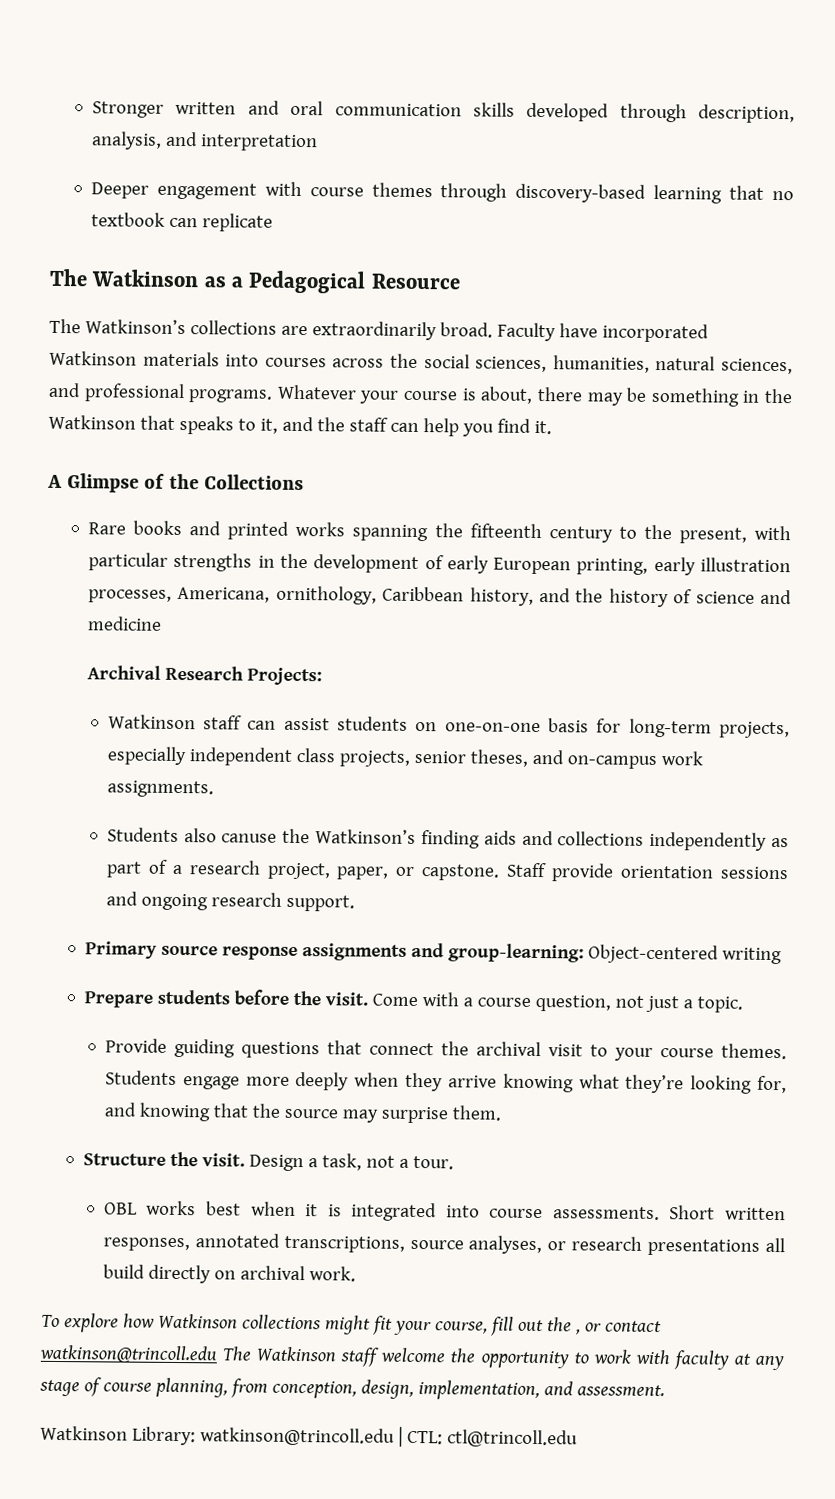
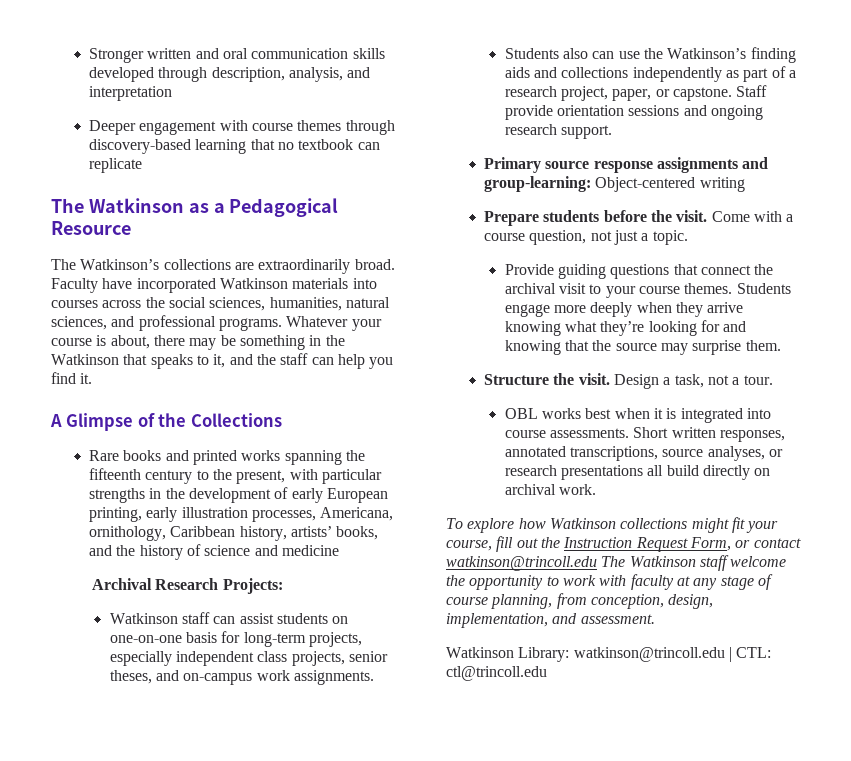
- Rare books and printed works spanning the fifteenth century to the present, with particular strengths in the development of early European printing, early illustration processes, Americana, ornithology, Caribbean history, and the history of science and medicine
+ Rare books and printed works spanning the fifteenth century to the present, with particular strengths in the development of early European printing, early illustration processes, Americana, ornithology, Caribbean history, artists’ books, and the history of science and medicine
- Students also canuse the Watkinson’s finding aids and collections independently as part of a research project, paper, or capstone.
+ Students also can use the Watkinson’s finding aids and collections independently as part of a research project, paper, or capstone.
- Students engage more deeply when they arrive knowing what they’re looking for, and knowing that the source may surprise them.
+ Students engage more deeply when they arrive knowing what they’re looking for and knowing that the source may surprise them.
- To explore how Watkinson collections might fit your course, fill out the , or contact watkinson@trincoll.edu The Watkinson staff welcome the opportunity to work with faculty at any stage of course planning, from conception, design, implementation, and assessment.
+ To explore how Watkinson collections might fit your course, fill out the Instruction Request Form, or contact watkinson@trincoll.edu The Watkinson staff welcome the opportunity to work with faculty at any stage of course planning, from conception, design, implementation, and assessment.

